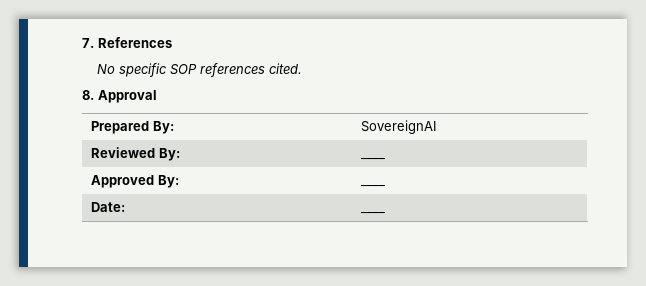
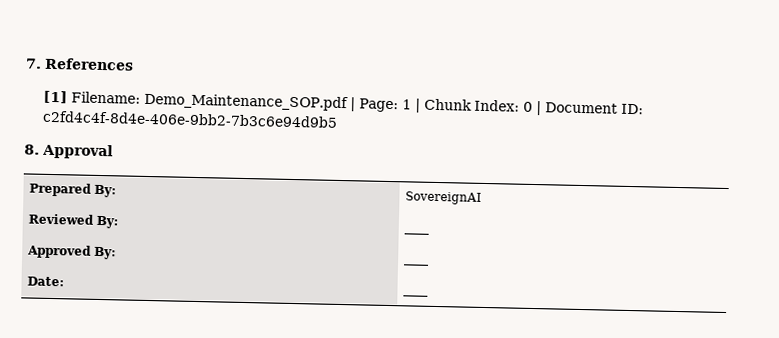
- No specific SOP references cited.
+ [1] Filename: Demo_Maintenance_SOP.pdf | Page: 1 | Chunk Index: 0 | Document ID: c2fd4c4f-8d4e-406e-9bb2-7b3c6e94d9b5

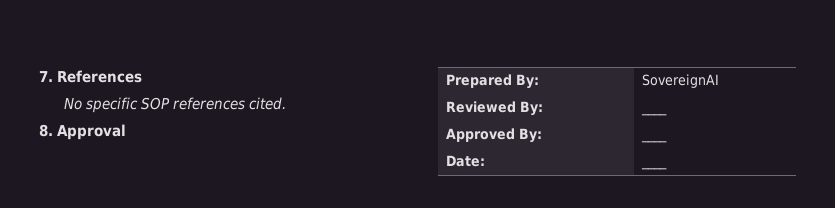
- [1] Filename: Demo_Maintenance_SOP.pdf | Page: 1 | Chunk Index: 0 | Document ID: c2fd4c4f-8d4e-406e-9bb2-7b3c6e94d9b5
+ No specific SOP references cited.

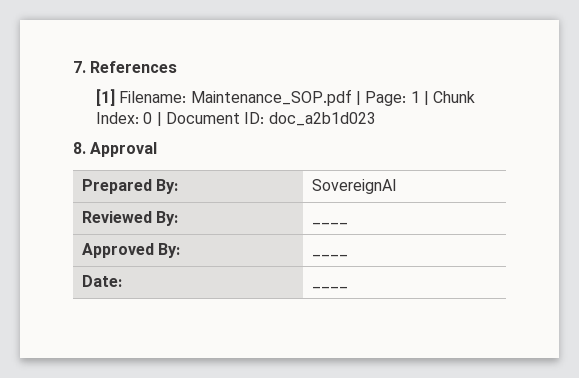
- No specific SOP references cited.
+ [1] Filename: Maintenance_SOP.pdf | Page: 1 | Chunk Index: 0 | Document ID: doc_a2b1d023

